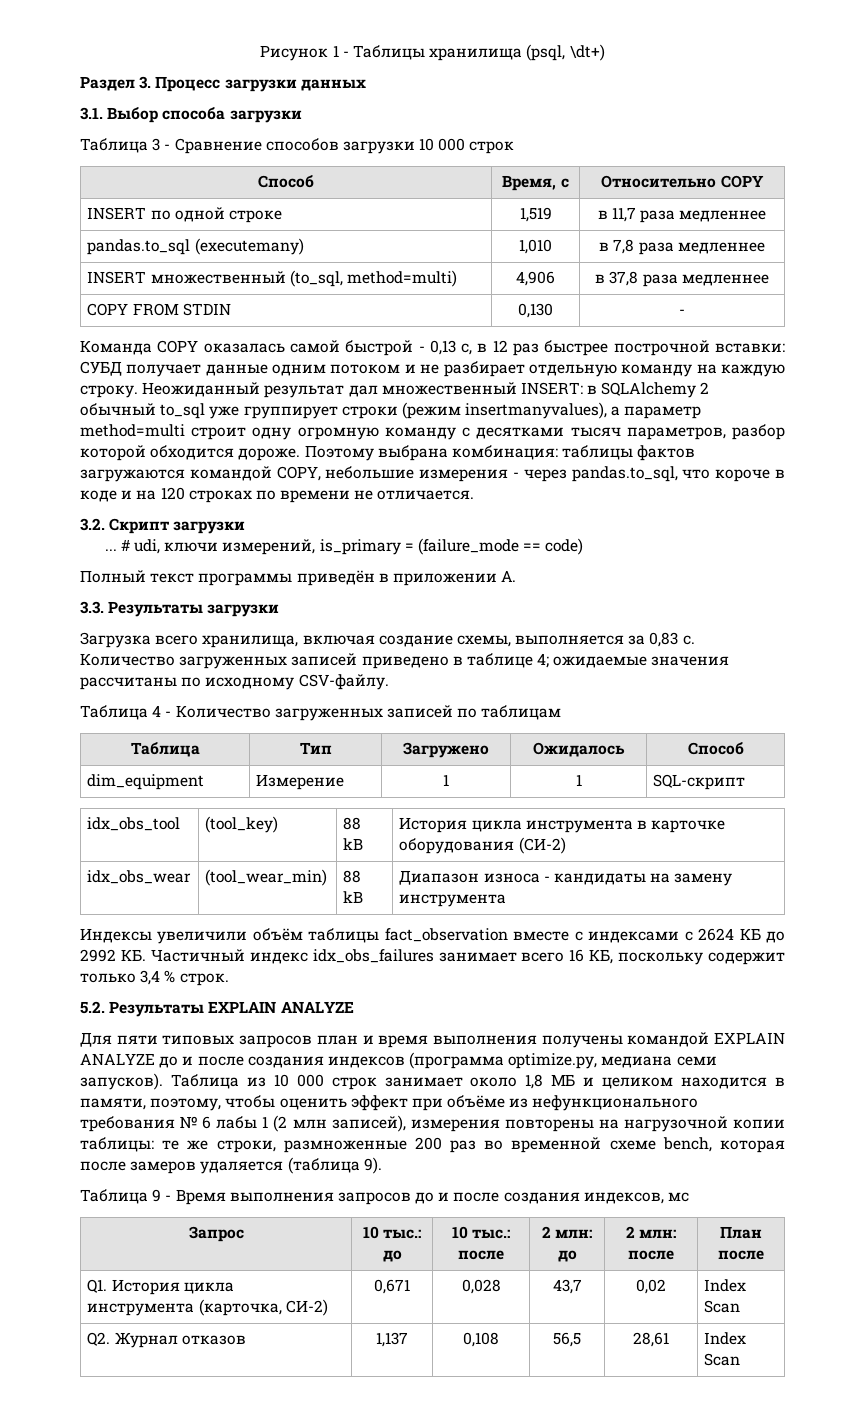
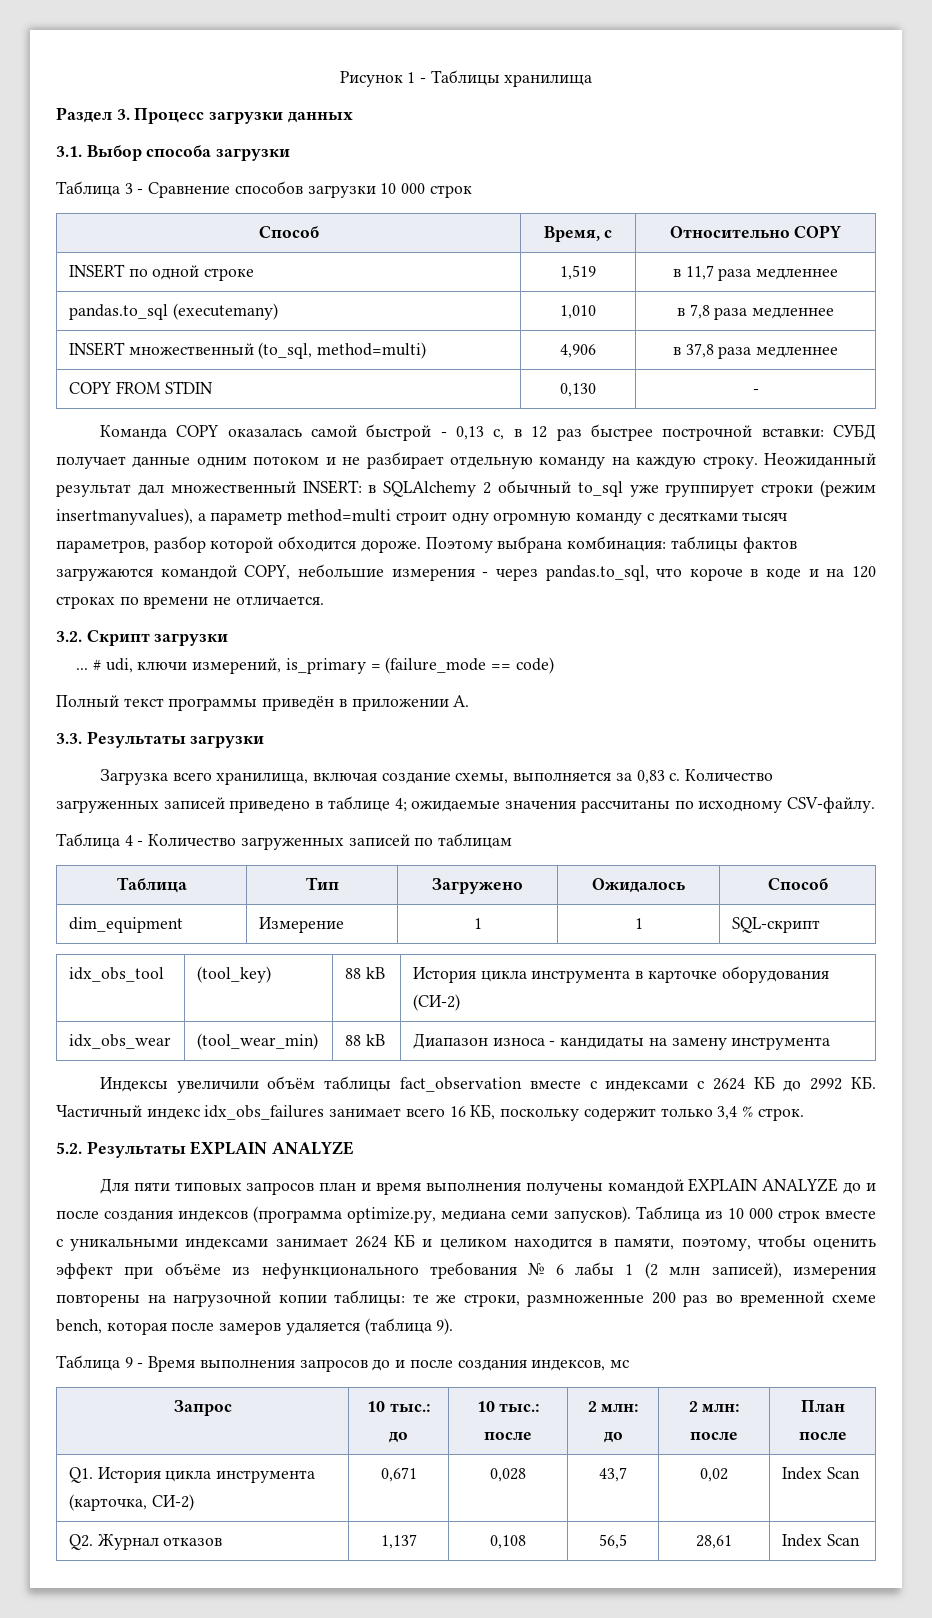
- Рисунок 1 - Таблицы хранилища (psql, \dt+)
+ Рисунок 1 - Таблицы хранилища
- Таблица из 10 000 строк занимает около 1,8 МБ и целиком находится в памяти, поэтому, чтобы оценить эффект при объёме из нефункционального требования № 6 лабы 1 (2 млн записей), измерения повторены на нагрузочной копии таблицы: те же строки, размноженные 200 раз во временной схеме bench, которая после замеров удаляется (таблица 9).
+ Таблица из 10 000 строк вместе с уникальными индексами занимает 2624 КБ и целиком находится в памяти, поэтому, чтобы оценить эффект при объёме из нефункционального требования № 6 лабы 1 (2 млн записей), измерения повторены на нагрузочной копии таблицы: те же строки, размноженные 200 раз во временной схеме bench, которая после замеров удаляется (таблица 9).

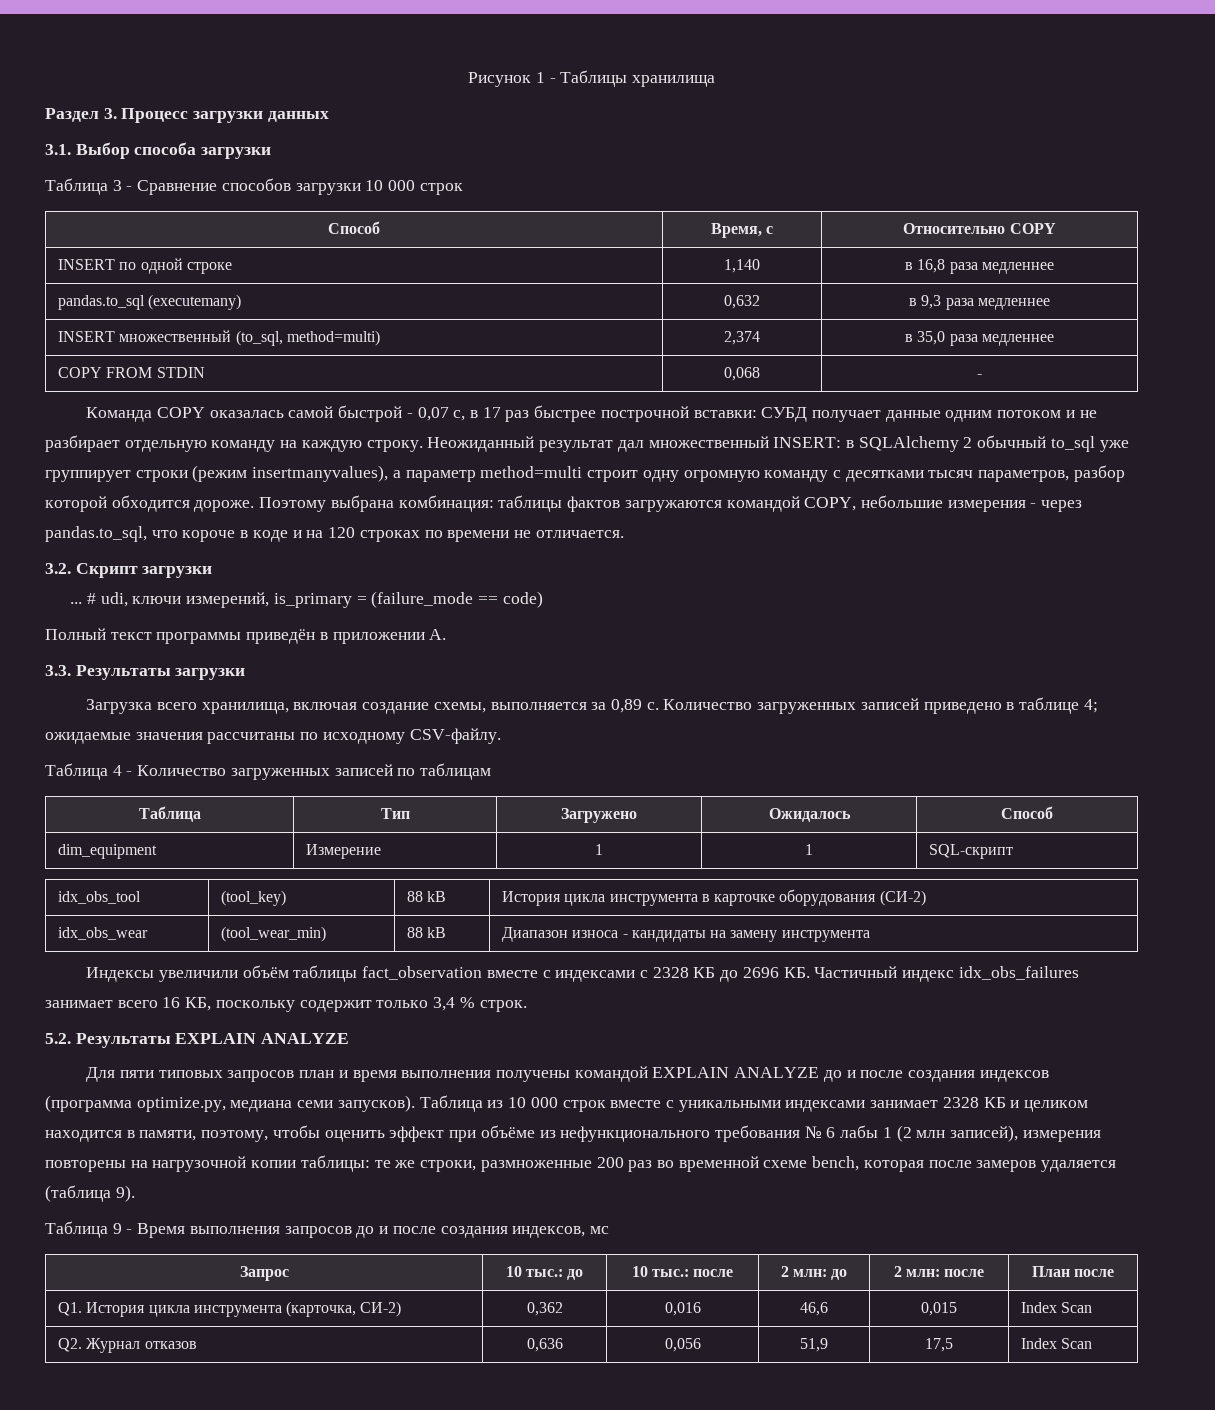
- INSERT по одной строке | 1,519 | в 11,7 раза медленнее
+ INSERT по одной строке | 1,140 | в 16,8 раза медленнее
- pandas.to_sql (executemany) | 1,010 | в 7,8 раза медленнее
+ pandas.to_sql (executemany) | 0,632 | в 9,3 раза медленнее
- INSERT множественный (to_sql, method=multi) | 4,906 | в 37,8 раза медленнее
+ INSERT множественный (to_sql, method=multi) | 2,374 | в 35,0 раза медленнее
- COPY FROM STDIN | 0,130 | -
+ COPY FROM STDIN | 0,068 | -
- Команда COPY оказалась самой быстрой - 0,13 с, в 12 раз быстрее построчной вставки: СУБД получает данные одним потоком и не разбирает отдельную команду на каждую строку.
+ Команда COPY оказалась самой быстрой - 0,07 с, в 17 раз быстрее построчной вставки: СУБД получает данные одним потоком и не разбирает отдельную команду на каждую строку.
- Загрузка всего хранилища, включая создание схемы, выполняется за 0,83 с.
+ Загрузка всего хранилища, включая создание схемы, выполняется за 0,89 с.
- Индексы увеличили объём таблицы fact_observation вместе с индексами с 2624 КБ до 2992 КБ. Частичный индекс idx_obs_failures занимает всего 16 КБ, поскольку содержит только 3,4 % строк.
+ Индексы увеличили объём таблицы fact_observation вместе с индексами с 2328 КБ до 2696 КБ. Частичный индекс idx_obs_failures занимает всего 16 КБ, поскольку содержит только 3,4 % строк.
- Таблица из 10 000 строк вместе с уникальными индексами занимает 2624 КБ и целиком находится в памяти, поэтому, чтобы оценить эффект при объёме из нефункционального требования № 6 лабы 1 (2 млн записей), измерения повторены на нагрузочной копии таблицы: те же строки, размноженные 200 раз во временной схеме bench, которая после замеров удаляется (таблица 9).
+ Таблица из 10 000 строк вместе с уникальными индексами занимает 2328 КБ и целиком находится в памяти, поэтому, чтобы оценить эффект при объёме из нефункционального требования № 6 лабы 1 (2 млн записей), измерения повторены на нагрузочной копии таблицы: те же строки, размноженные 200 раз во временной схеме bench, которая после замеров удаляется (таблица 9).
- Q1. История цикла инструмента (карточка, СИ-2) | 0,671 | 0,028 | 43,7 | 0,02 | Index Scan
+ Q1. История цикла инструмента (карточка, СИ-2) | 0,362 | 0,016 | 46,6 | 0,015 | Index Scan
- Q2. Журнал отказов | 1,137 | 0,108 | 56,5 | 28,61 | Index Scan
+ Q2. Журнал отказов | 0,636 | 0,056 | 51,9 | 17,5 | Index Scan

